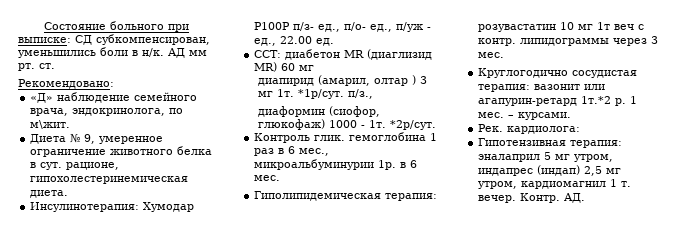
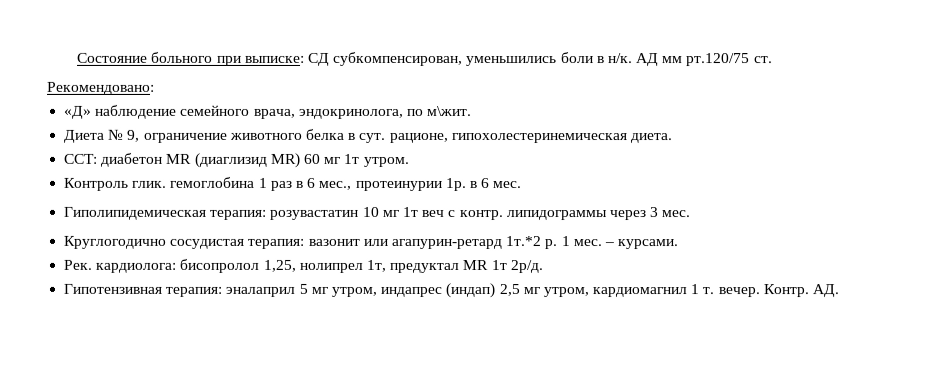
- АД мм рт. ст.
+ АД мм рт.120/75 ст.
- Диета № 9, умеренное ограничение животного белка в сут. рационе, гипохолестеринемическая диета.
+ Диета № 9, ограничение животного белка в сут. рационе, гипохолестеринемическая диета.
- Инсулинотерапия: Хумодар Р100Р п/з- ед., п/о- ед., п/уж - ед., 22.00 ед.
- ССТ: диабетон МR (диаглизид МR) 60 мг
- диапирид (амарил, олтар ) 3 мг 1т. *1р/сут. п/з.,
- диаформин (сиофор, глюкофаж) 1000 - 1т. *2р/сут.
+ ССТ: диабетон МR (диаглизид МR) 60 мг 1т утром.
- Контроль глик. гемоглобина 1 раз в 6 мес., микроальбуминурии 1р. в 6 мес.
+ Контроль глик. гемоглобина 1 раз в 6 мес., протеинурии 1р. в 6 мес.
- Рек. кардиолога:
+ Рек. кардиолога: бисопролол 1,25, нолипрел 1т, предуктал MR 1т 2р/д.

